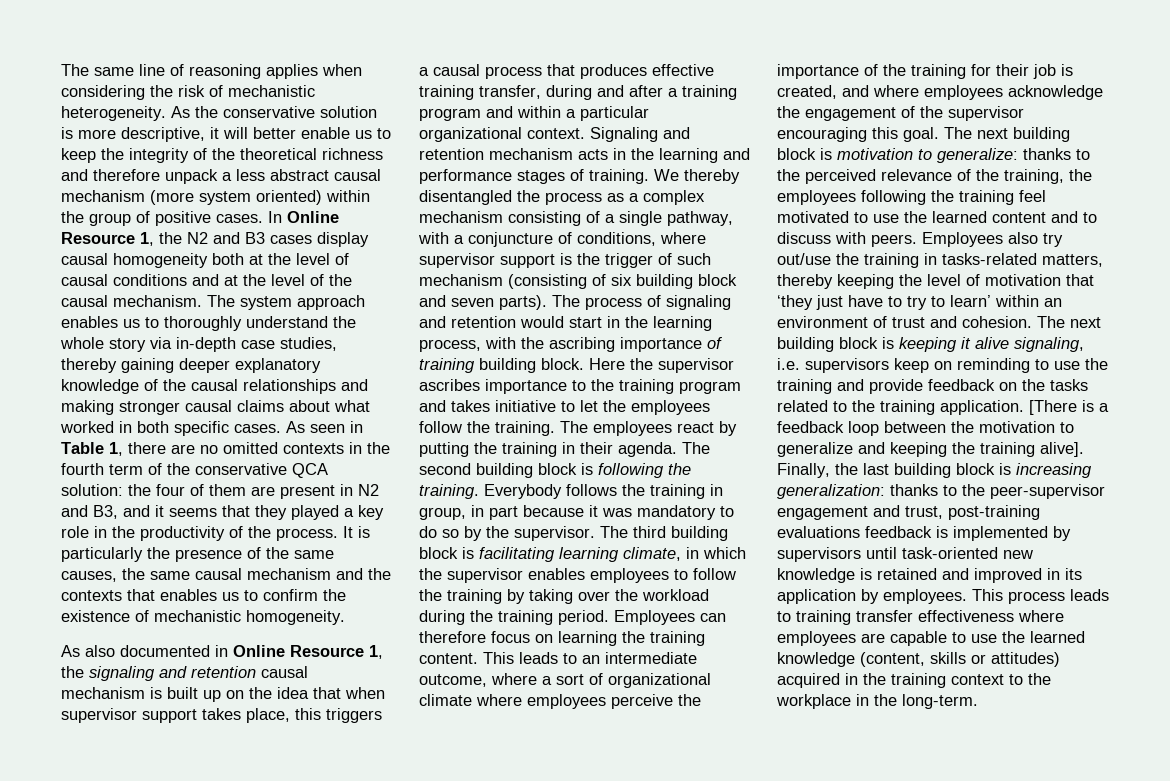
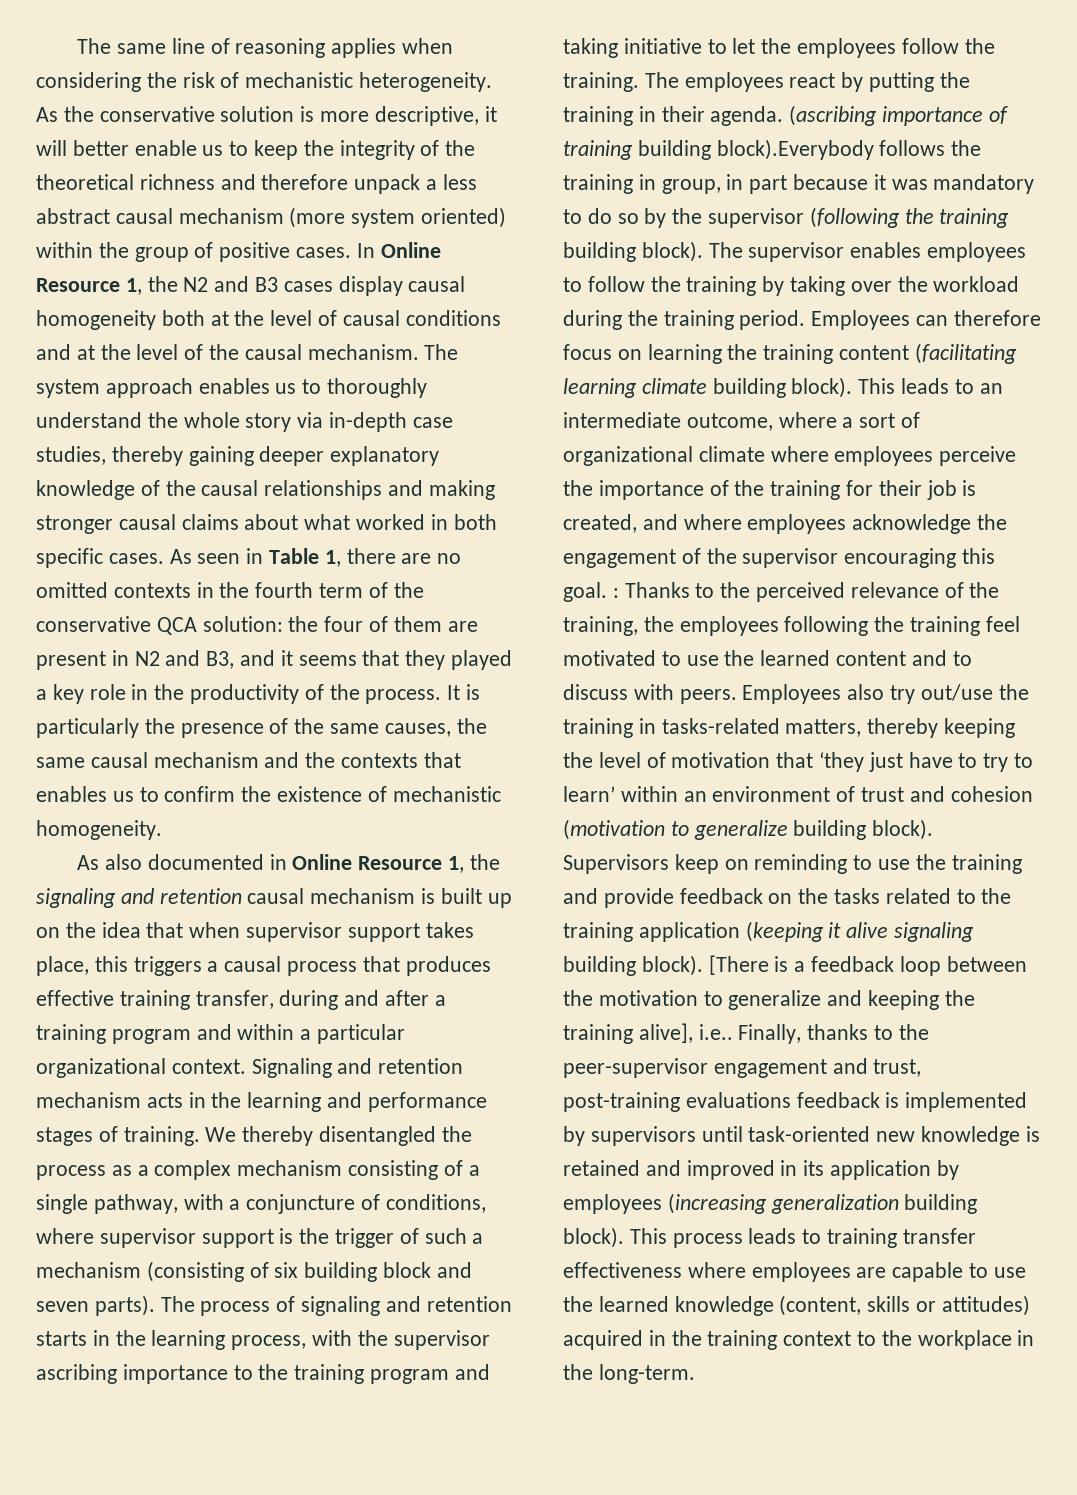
- We thereby disentangled the process as a complex mechanism consisting of a single pathway, with a conjuncture of conditions, where supervisor support is the trigger of such mechanism (consisting of six building block and seven parts).
+ We thereby disentangled the process as a complex mechanism consisting of a single pathway, with a conjuncture of conditions, where supervisor support is the trigger of such a mechanism (consisting of six building block and seven parts).
- The process of signaling and retention would start in the learning process, with the ascribing importance of training building block. Here the supervisor ascribes importance to the training program and takes initiative to let the employees follow the training.
+ The process of signaling and retention starts in the learning process, with the supervisor ascribing importance to the training program and taking initiative to let the employees follow the training.
- The second building block is following the training. Everybody follows the training in group, in part because it was mandatory to do so by the supervisor. The third building block is facilitating learning climate, in which the supervisor enables employees to follow the training by taking over the workload during the training period.
+ (ascribing importance of training building block).Everybody follows the training in group, in part because it was mandatory to do so by the supervisor (following the training building block). The supervisor enables employees to follow the training by taking over the workload during the training period.
- Employees can therefore focus on learning the training content.
+ Employees can therefore focus on learning the training content (facilitating learning climate building block).
- This leads to an intermediate outcome, where a sort of organizational climate where employees perceive the importance of the training for their job is created, and where employees acknowledge the engagement of the supervisor encouraging this goal. The next building block is motivation to generalize: thanks to the perceived relevance of the training, the employees following the training feel motivated to use the learned content and to discuss with peers.
+ This leads to an intermediate outcome, where a sort of organizational climate where employees perceive the importance of the training for their job is created, and where employees acknowledge the engagement of the supervisor encouraging this goal. : Thanks to the perceived relevance of the training, the employees following the training feel motivated to use the learned content and to discuss with peers.
- Employees also try out/use the training in tasks-related matters, thereby keeping the level of motivation that ‘they just have to try to learn’ within an environment of trust and cohesion. The next building block is keeping it alive signaling, i.e. supervisors keep on reminding to use the training and provide feedback on the tasks related to the training application.
+ Employees also try out/use the training in tasks-related matters, thereby keeping the level of motivation that ‘they just have to try to learn’ within an environment of trust and cohesion (motivation to generalize building block). Supervisors keep on reminding to use the training and provide feedback on the tasks related to the training application (keeping it alive signaling building block).
- [There is a feedback loop between the motivation to generalize and keeping the training alive]. Finally, the last building block is increasing generalization: thanks to the peer-supervisor engagement and trust, post-training evaluations feedback is implemented by supervisors until task-oriented new knowledge is retained and improved in its application by employees.
+ [There is a feedback loop between the motivation to generalize and keeping the training alive], i.e.. Finally, thanks to the peer-supervisor engagement and trust, post-training evaluations feedback is implemented by supervisors until task-oriented new knowledge is retained and improved in its application by employees (increasing generalization building block).

